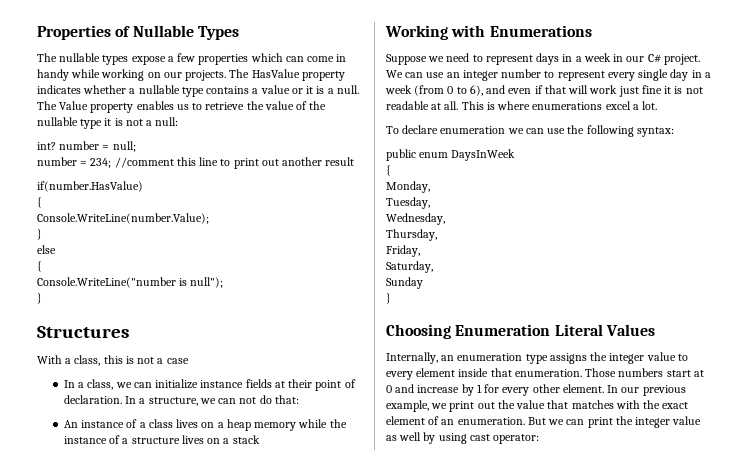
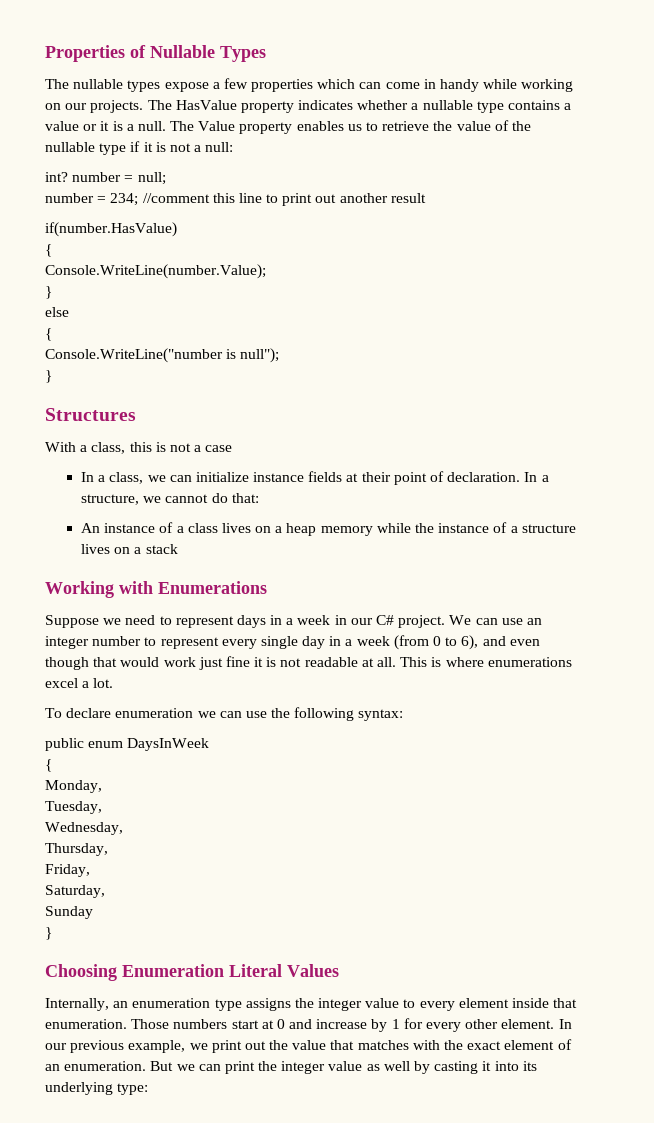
- The Value property enables us to retrieve the value of the nullable type it is not a null:
+ The Value property enables us to retrieve the value of the nullable type if it is not a null:
- In a structure, we can not do that:
+ In a structure, we cannot do that:
- We can use an integer number to represent every single day in a week (from 0 to 6), and even if that will work just fine it is not readable at all.
+ We can use an integer number to represent every single day in a week (from 0 to 6), and even though that would work just fine it is not readable at all.
- But we can print the integer value as well by using cast operator:
+ But we can print the integer value as well by casting it into its underlying type:

